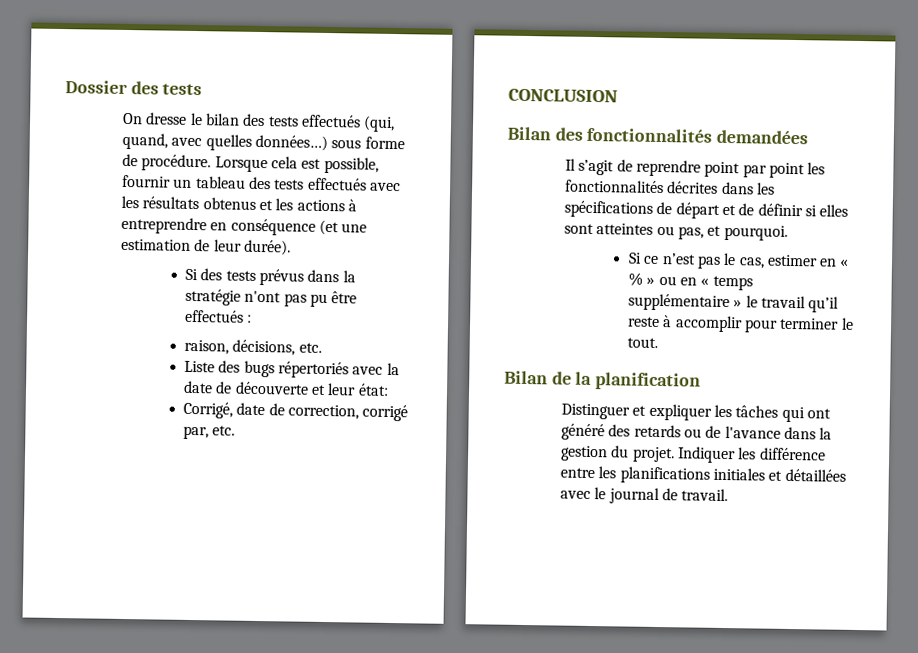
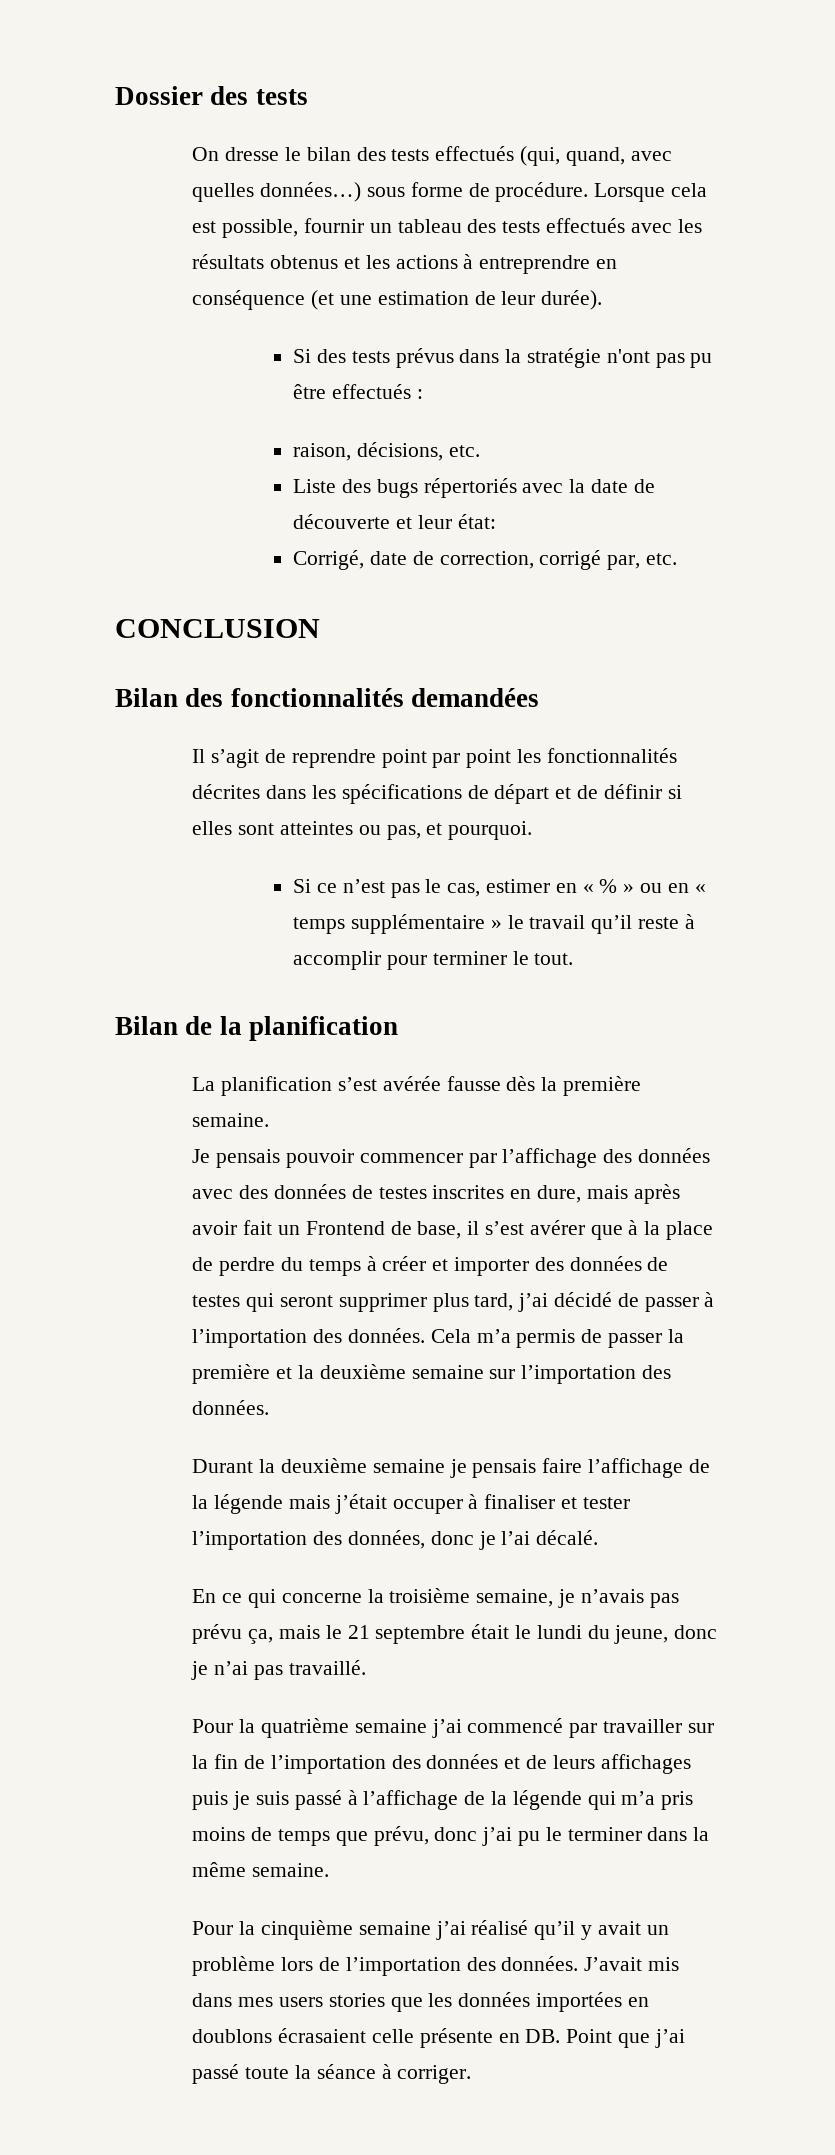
- Distinguer et expliquer les tâches qui ont généré des retards ou de l'avance dans la gestion du projet. Indiquer les différence entre les planifications initiales et détaillées avec le journal de travail.
+ La planification s’est avérée fausse dès la première semaine.
+ Je pensais pouvoir commencer par l’affichage des données avec des données de testes inscrites en dure, mais après avoir fait un Frontend de base, il s’est avérer que à la place de perdre du temps à créer et importer des données de testes qui seront supprimer plus tard, j’ai décidé de passer à l’importation des données. Cela m’a permis de passer la première et la deuxième semaine sur l’importation des données.
+ Durant la deuxième semaine je pensais faire l’affichage de la légende mais j’était occuper à finaliser et tester l’importation des données, donc je l’ai décalé.
+ En ce qui concerne la troisième semaine, je n’avais pas prévu ça, mais le 21 septembre était le lundi du jeune, donc je n’ai pas travaillé.
+ Pour la quatrième semaine j’ai commencé par travailler sur la fin de l’importation des données et de leurs affichages puis je suis passé à l’affichage de la légende qui m’a pris moins de temps que prévu, donc j’ai pu le terminer dans la même semaine.
+ Pour la cinquième semaine j’ai réalisé qu’il y avait un problème lors de l’importation des données. J’avait mis dans mes users stories que les données importées en doublons écrasaient celle présente en DB. Point que j’ai passé toute la séance à corriger.

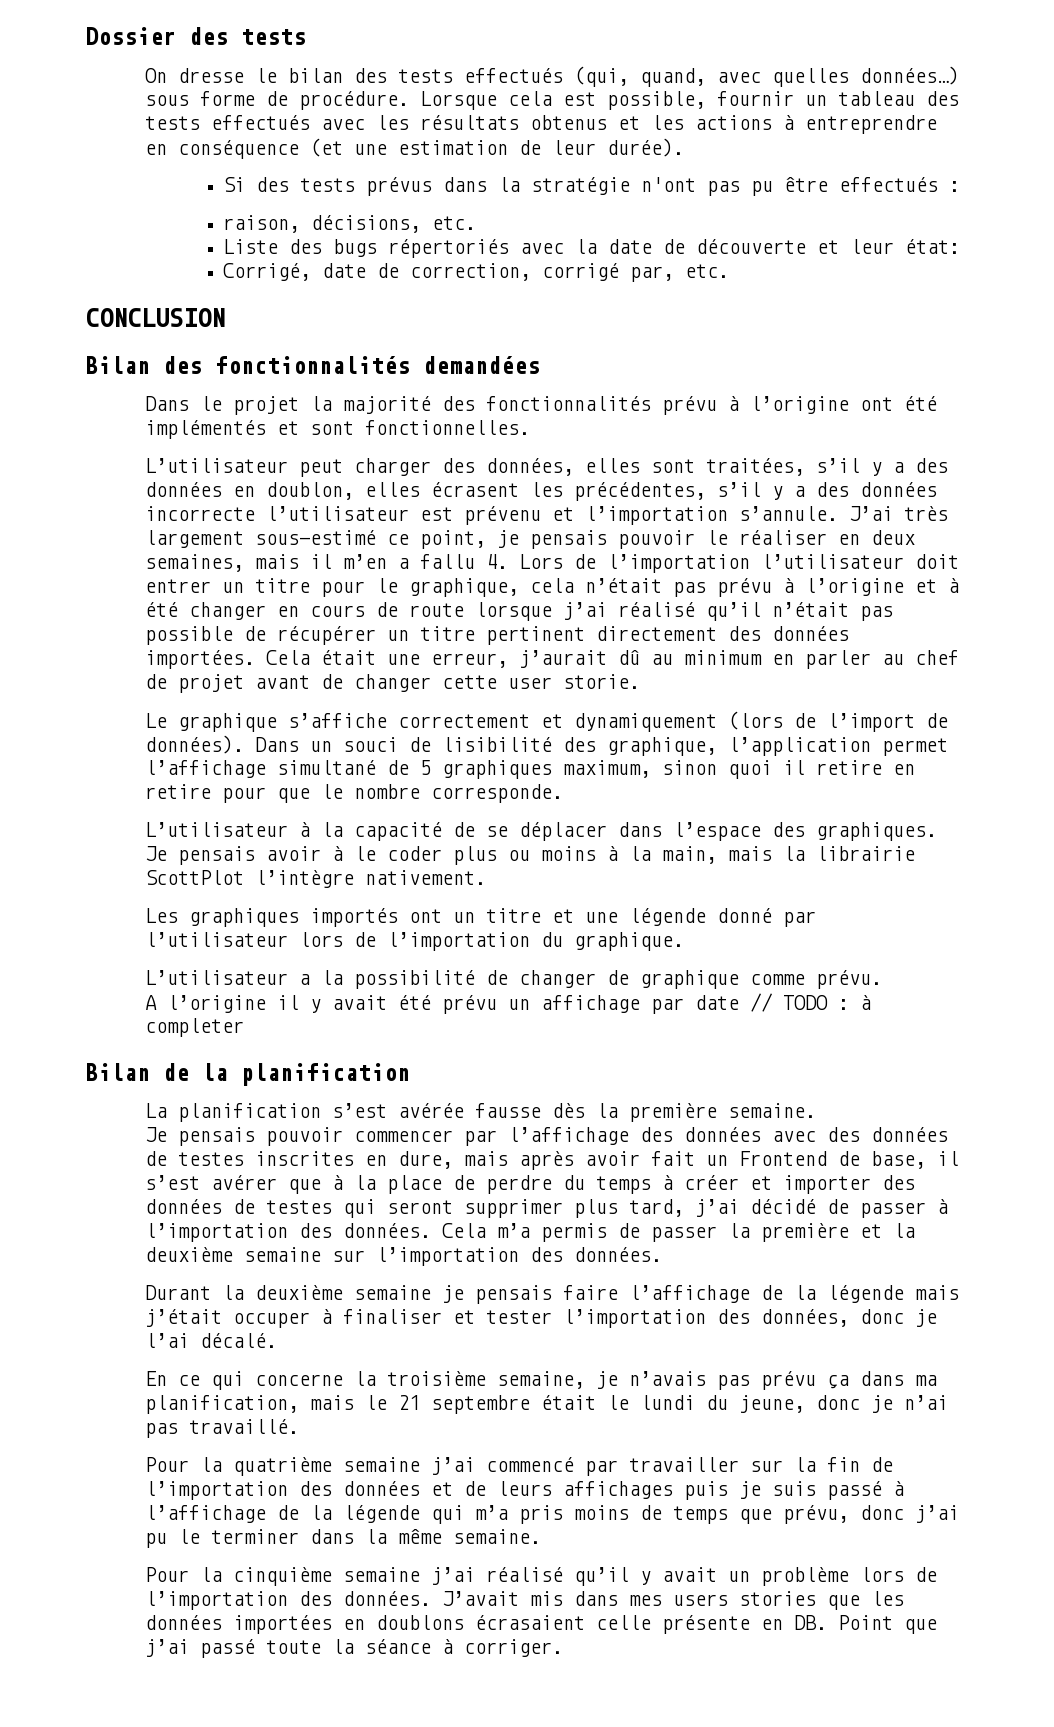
- Il s’agit de reprendre point par point les fonctionnalités décrites dans les spécifications de départ et de définir si elles sont atteintes ou pas, et pourquoi.
- Si ce n’est pas le cas, estimer en « % » ou en « temps supplémentaire » le travail qu’il reste à accomplir pour terminer le tout.
+ Dans le projet la majorité des fonctionnalités prévu à l’origine ont été implémentés et sont fonctionnelles.
+ L’utilisateur peut charger des données, elles sont traitées, s’il y a des données en doublon, elles écrasent les précédentes, s’il y a des données incorrecte l’utilisateur est prévenu et l’importation s’annule. J’ai très largement sous-estimé ce point, je pensais pouvoir le réaliser en deux semaines, mais il m’en a fallu 4. Lors de l’importation l’utilisateur doit entrer un titre pour le graphique, cela n’était pas prévu à l’origine et à été changer en cours de route lorsque j’ai réalisé qu’il n’était pas possible de récupérer un titre pertinent directement des données importées. Cela était une erreur, j’aurait dû au minimum en parler au chef de projet avant de changer cette user storie.
+ Le graphique s’affiche correctement et dynamiquement (lors de l’import de données). Dans un souci de lisibilité des graphique, l’application permet l’affichage simultané de 5 graphiques maximum, sinon quoi il retire en retire pour que le nombre corresponde.
+ L’utilisateur à la capacité de se déplacer dans l’espace des graphiques. Je pensais avoir à le coder plus ou moins à la main, mais la librairie ScottPlot l’intègre nativement.
+ Les graphiques importés ont un titre et une légende donné par l’utilisateur lors de l’importation du graphique.
+ L’utilisateur a la possibilité de changer de graphique comme prévu.
+ A l’origine il y avait été prévu un affichage par date // TODO : à completer
- En ce qui concerne la troisième semaine, je n’avais pas prévu ça, mais le 21 septembre était le lundi du jeune, donc je n’ai pas travaillé.
+ En ce qui concerne la troisième semaine, je n’avais pas prévu ça dans ma planification, mais le 21 septembre était le lundi du jeune, donc je n’ai pas travaillé.

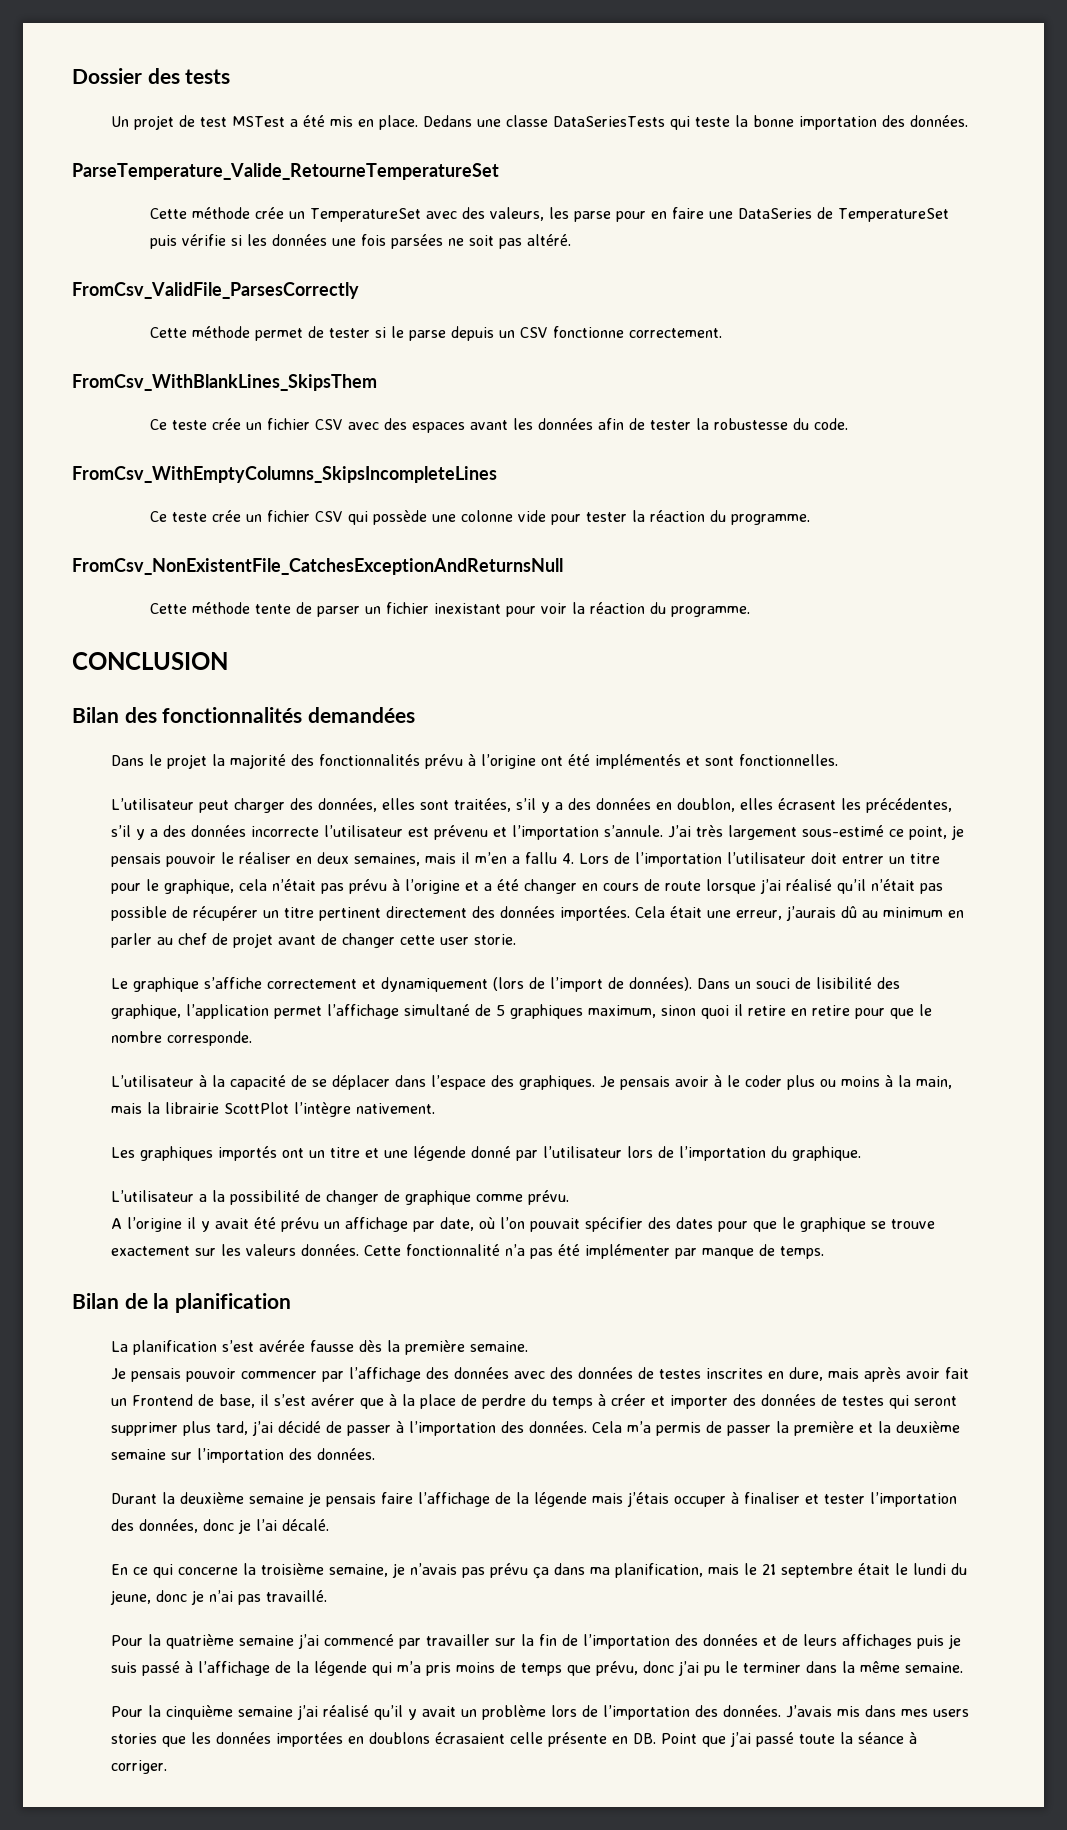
- On dresse le bilan des tests effectués (qui, quand, avec quelles données…) sous forme de procédure. Lorsque cela est possible, fournir un tableau des tests effectués avec les résultats obtenus et les actions à entreprendre en conséquence (et une estimation de leur durée).
- Si des tests prévus dans la stratégie n'ont pas pu être effectués :
- raison, décisions, etc.
- Liste des bugs répertoriés avec la date de découverte et leur état:
- Corrigé, date de correction, corrigé par, etc.
+ Un projet de test MSTest a été mis en place. Dedans une classe DataSeriesTests qui teste la bonne importation des données.
+ ParseTemperature_Valide_RetourneTemperatureSet
+ Cette méthode crée un TemperatureSet avec des valeurs, les parse pour en faire une DataSeries de TemperatureSet puis vérifie si les données une fois parsées ne soit pas altéré.
+ FromCsv_ValidFile_ParsesCorrectly
+ Cette méthode permet de tester si le parse depuis un CSV fonctionne correctement.
+ FromCsv_WithBlankLines_SkipsThem
+ Ce teste crée un fichier CSV avec des espaces avant les données afin de tester la robustesse du code.
+ FromCsv_WithEmptyColumns_SkipsIncompleteLines
+ Ce teste crée un fichier CSV qui possède une colonne vide pour tester la réaction du programme.
+ FromCsv_NonExistentFile_CatchesExceptionAndReturnsNull
+ Cette méthode tente de parser un fichier inexistant pour voir la réaction du programme.
- J’ai très largement sous-estimé ce point, je pensais pouvoir le réaliser en deux semaines, mais il m’en a fallu 4. Lors de l’importation l’utilisateur doit entrer un titre pour le graphique, cela n’était pas prévu à l’origine et à été changer en cours de route lorsque j’ai réalisé qu’il n’était pas possible de récupérer un titre pertinent directement des données importées.
+ J’ai très largement sous-estimé ce point, je pensais pouvoir le réaliser en deux semaines, mais il m’en a fallu 4. Lors de l’importation l’utilisateur doit entrer un titre pour le graphique, cela n’était pas prévu à l’origine et a été changer en cours de route lorsque j’ai réalisé qu’il n’était pas possible de récupérer un titre pertinent directement des données importées.
- Cela était une erreur, j’aurait dû au minimum en parler au chef de projet avant de changer cette user storie.
+ Cela était une erreur, j’aurais dû au minimum en parler au chef de projet avant de changer cette user storie.
- A l’origine il y avait été prévu un affichage par date // TODO : à completer
+ A l’origine il y avait été prévu un affichage par date, où l’on pouvait spécifier des dates pour que le graphique se trouve exactement sur les valeurs données. Cette fonctionnalité n’a pas été implémenter par manque de temps.
- Durant la deuxième semaine je pensais faire l’affichage de la légende mais j’était occuper à finaliser et tester l’importation des données, donc je l’ai décalé.
+ Durant la deuxième semaine je pensais faire l’affichage de la légende mais j’étais occuper à finaliser et tester l’importation des données, donc je l’ai décalé.
- J’avait mis dans mes users stories que les données importées en doublons écrasaient celle présente en DB. Point que j’ai passé toute la séance à corriger.
+ J’avais mis dans mes users stories que les données importées en doublons écrasaient celle présente en DB. Point que j’ai passé toute la séance à corriger.

